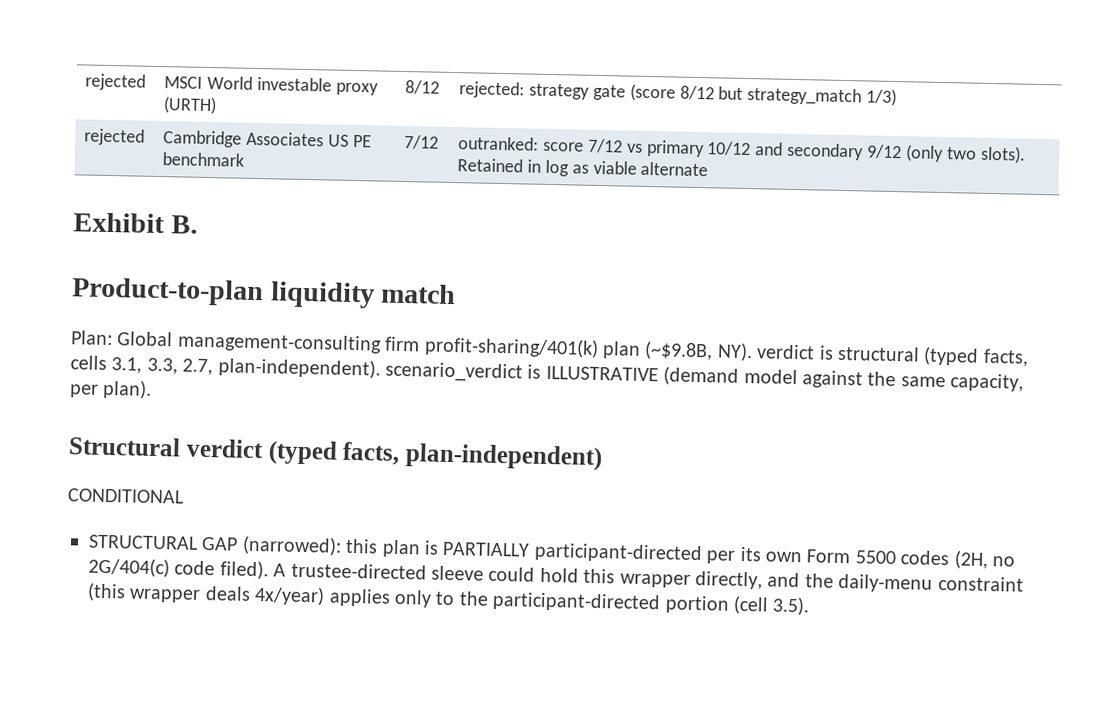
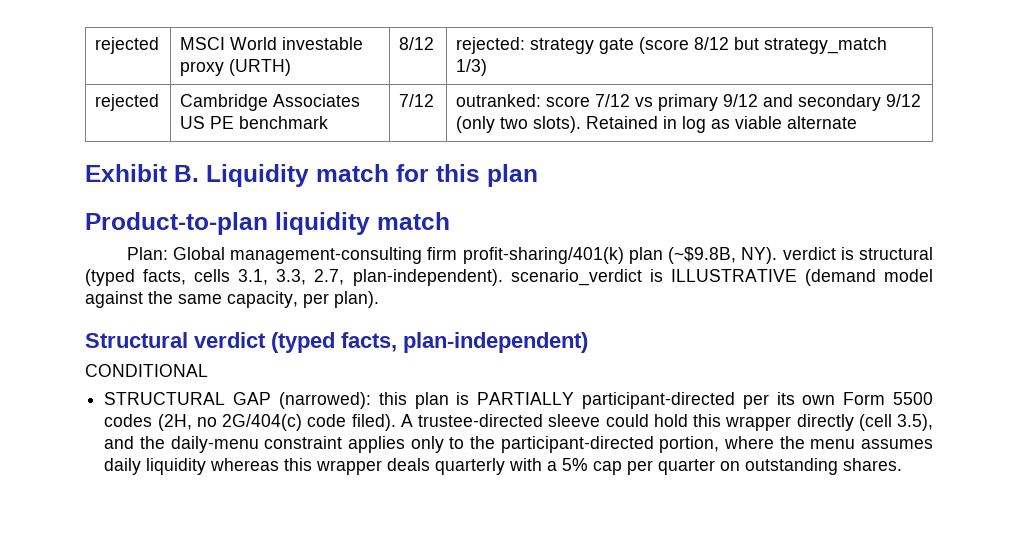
- rejected | Cambridge Associates US PE benchmark | 7/12 | outranked: score 7/12 vs primary 10/12 and secondary 9/12 (only two slots). Retained in log as viable alternate
+ rejected | Cambridge Associates US PE benchmark | 7/12 | outranked: score 7/12 vs primary 9/12 and secondary 9/12 (only two slots). Retained in log as viable alternate
- Exhibit B.
+ Exhibit B. Liquidity match for this plan
- A trustee-directed sleeve could hold this wrapper directly, and the daily-menu constraint (this wrapper deals 4x/year) applies only to the participant-directed portion (cell 3.5).
+ A trustee-directed sleeve could hold this wrapper directly (cell 3.5), and the daily-menu constraint applies only to the participant-directed portion, where the menu assumes daily liquidity whereas this wrapper deals quarterly with a 5% cap per quarter on outstanding shares.

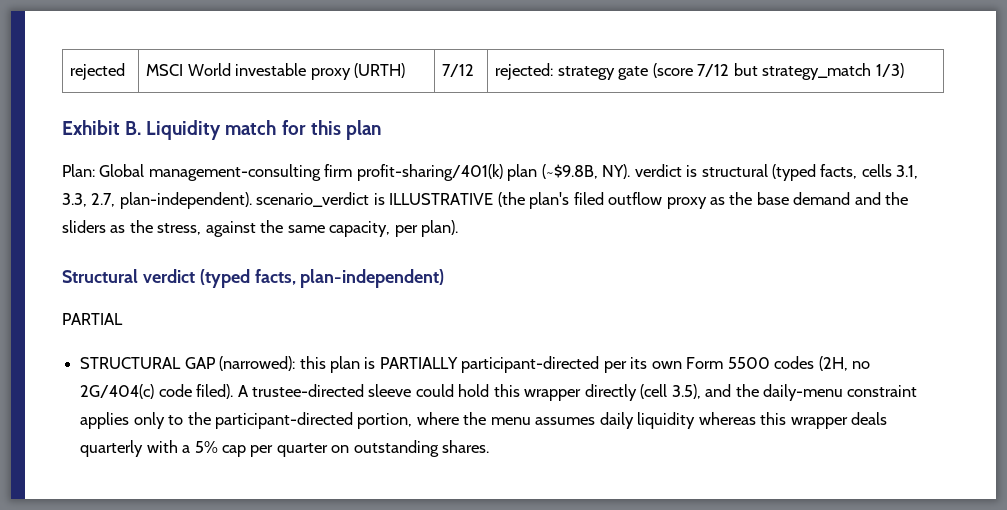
- rejected | MSCI World investable proxy (URTH) | 8/12 | rejected: strategy gate (score 8/12 but strategy_match 1/3)
+ rejected | MSCI World investable proxy (URTH) | 7/12 | rejected: strategy gate (score 7/12 but strategy_match 1/3)
- rejected | Cambridge Associates US PE benchmark | 7/12 | outranked: score 7/12 vs primary 9/12 and secondary 9/12 (only two slots). Retained in log as viable alternate
- Product-to-plan liquidity match
- Plan: Global management-consulting firm profit-sharing/401(k) plan (~$9.8B, NY). verdict is structural (typed facts, cells 3.1, 3.3, 2.7, plan-independent). scenario_verdict is ILLUSTRATIVE (demand model against the same capacity, per plan).
+ Plan: Global management-consulting firm profit-sharing/401(k) plan (~$9.8B, NY). verdict is structural (typed facts, cells 3.1, 3.3, 2.7, plan-independent). scenario_verdict is ILLUSTRATIVE (the plan's filed outflow proxy as the base demand and the sliders as the stress, against the same capacity, per plan).
- CONDITIONAL
+ PARTIAL

